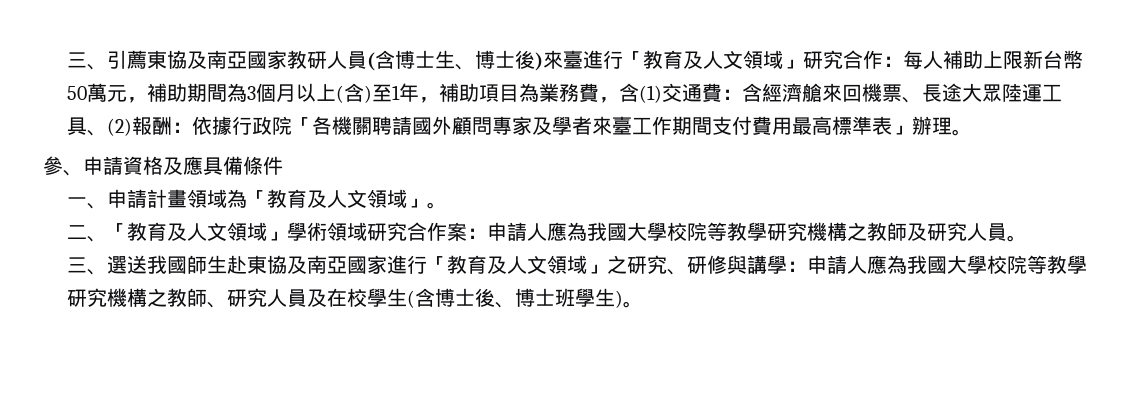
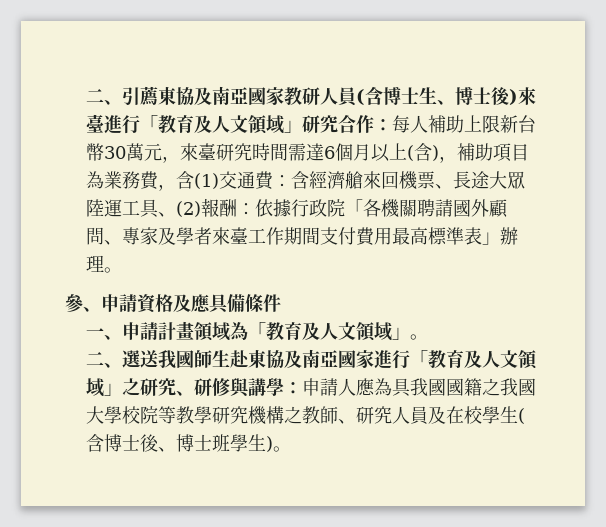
- 三、引薦東協及南亞國家教研人員(含博士生、博士後)來臺進行「教育及人文領域」研究合作：
+ 二、引薦東協及南亞國家教研人員(含博士生、博士後)來臺進行「教育及人文領域」研究合作：
- 每人補助上限新台幣50萬元，補助期間為3個月以上(含)至1年，補助項目為業務費，含(1)交通費：
+ 每人補助上限新台幣30萬元，來臺研究時間需達6個月以上(含)，補助項目為業務費，含(1)交通費：
- 依據行政院「各機關聘請國外顧問專家及學者來臺工作期間支付費用最高標準表」辦理。
+ 依據行政院「各機關聘請國外顧問、專家及學者來臺工作期間支付費用最高標準表」辦理。
- 二、「教育及人文領域」學術領域研究合作案：申請人應為我國大學校院等教學研究機構之教師及研究人員。
- 三、選送我國師生赴東協及南亞國家進行「教育及人文領域」之研究、研修與講學：申請人應為我國大學校院等教學研究機構之教師、研究人員及在校學生(含博士後、博士班學生)。
+ 二、選送我國師生赴東協及南亞國家進行「教育及人文領域」之研究、研修與講學：申請人應為具我國國籍之我國大學校院等教學研究機構之教師、研究人員及在校學生(含博士後、博士班學生)。

